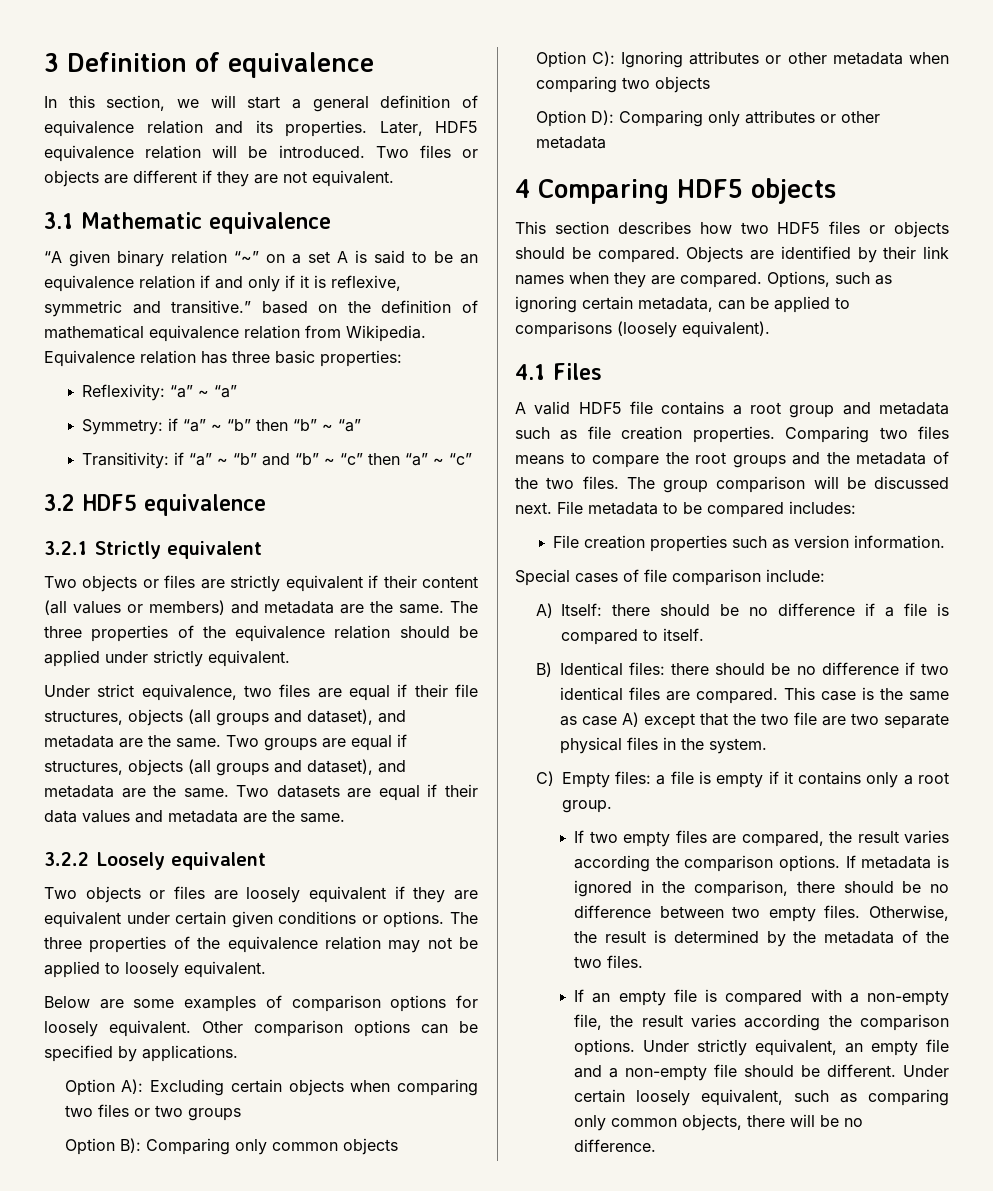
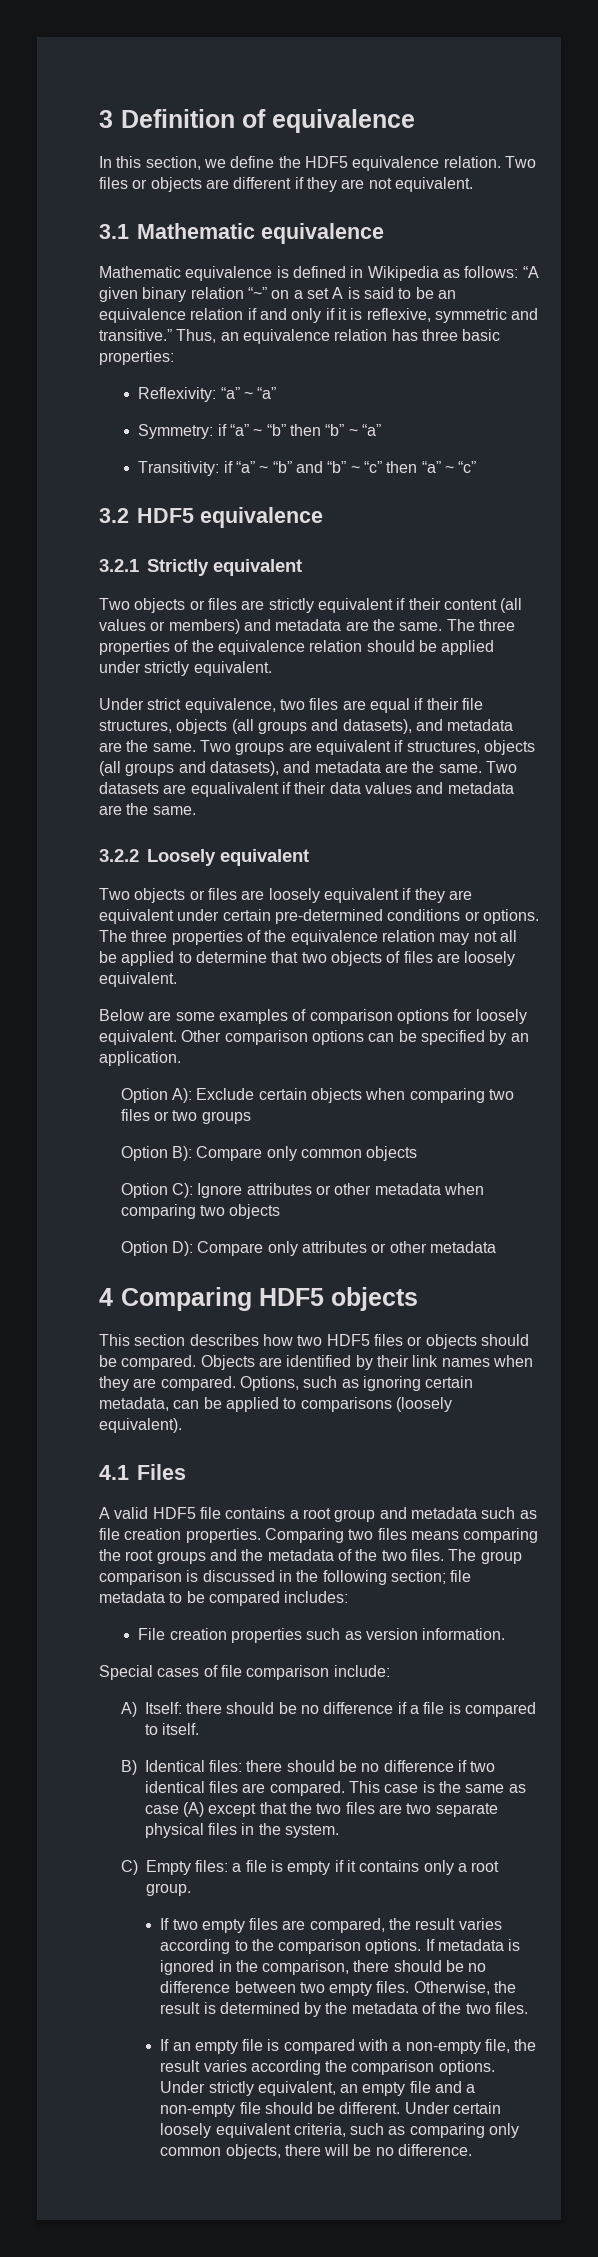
- In this section, we will start a general definition of equivalence relation and its properties. Later, HDF5 equivalence relation will be introduced.
+ In this section, we define the HDF5 equivalence relation.
- “A given binary relation “~” on a set A is said to be an equivalence relation if and only if it is reflexive, symmetric and transitive.” based on the definition of mathematical equivalence relation from Wikipedia. Equivalence relation has three basic properties:
+ Mathematic equivalence is defined in Wikipedia as follows: “A given binary relation “~” on a set A is said to be an equivalence relation if and only if it is reflexive, symmetric and transitive.” Thus, an equivalence relation has three basic properties:
- Under strict equivalence, two files are equal if their file structures, objects (all groups and dataset), and metadata are the same.
+ Under strict equivalence, two files are equal if their file structures, objects (all groups and datasets), and metadata are the same.
- Two groups are equal if structures, objects (all groups and dataset), and metadata are the same.
+ Two groups are equivalent if structures, objects (all groups and datasets), and metadata are the same.
- Two datasets are equal if their data values and metadata are the same.
+ Two datasets are equalivalent if their data values and metadata are the same.
- Two objects or files are loosely equivalent if they are equivalent under certain given conditions or options.
+ Two objects or files are loosely equivalent if they are equivalent under certain pre-determined conditions or options.
- The three properties of the equivalence relation may not be applied to loosely equivalent.
+ The three properties of the equivalence relation may not all be applied to determine that two objects of files are loosely equivalent.
- Other comparison options can be specified by applications.
+ Other comparison options can be specified by an application.
- Option A): Excluding certain objects when comparing two files or two groups
+ Option A): Exclude certain objects when comparing two files or two groups
- Option B): Comparing only common objects
+ Option B): Compare only common objects
- Option C): Ignoring attributes or other metadata when comparing two objects
+ Option C): Ignore attributes or other metadata when comparing two objects
- Option D): Comparing only attributes or other metadata
+ Option D): Compare only attributes or other metadata
- Comparing two files means to compare the root groups and the metadata of the two files.
+ Comparing two files means comparing the root groups and the metadata of the two files.
- The group comparison will be discussed next. File metadata to be compared includes:
+ The group comparison is discussed in the following section; file metadata to be compared includes:
- This case is the same as case A) except that the two file are two separate physical files in the system.
+ This case is the same as case (A) except that the two files are two separate physical files in the system.
- If two empty files are compared, the result varies according the comparison options.
+ If two empty files are compared, the result varies according to the comparison options.
- Under certain loosely equivalent, such as comparing only common objects, there will be no difference.
+ Under certain loosely equivalent criteria, such as comparing only common objects, there will be no difference.

